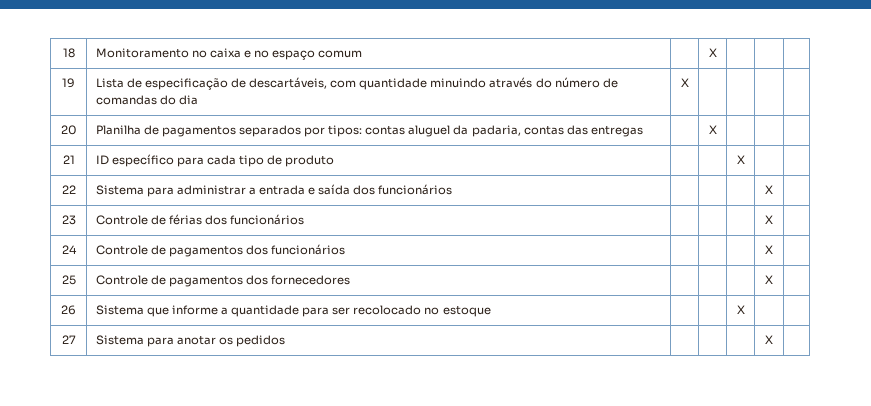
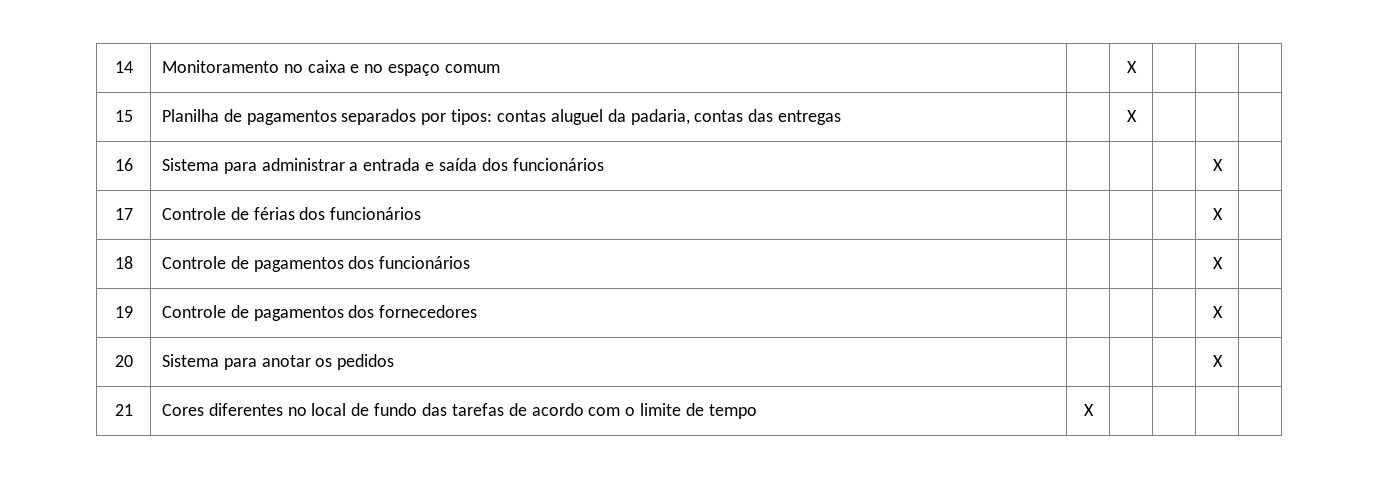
- 18 | Monitoramento no caixa e no espaço comum | | X | | |
+ 14 | Monitoramento no caixa e no espaço comum | | X | | |
- 19 | Lista de especificação de descartáveis, com quantidade minuindo através do número de comandas do dia | X | | | |
- 20 | Planilha de pagamentos separados por tipos: contas aluguel da padaria, contas das entregas | | X | | |
+ 15 | Planilha de pagamentos separados por tipos: contas aluguel da padaria, contas das entregas | | X | | |
- 21 | ID específico para cada tipo de produto | | | X | |
- 22 | Sistema para administrar a entrada e saída dos funcionários | | | | X |
+ 16 | Sistema para administrar a entrada e saída dos funcionários | | | | X |
- 23 | Controle de férias dos funcionários | | | | X |
+ 17 | Controle de férias dos funcionários | | | | X |
- 24 | Controle de pagamentos dos funcionários | | | | X |
+ 18 | Controle de pagamentos dos funcionários | | | | X |
- 25 | Controle de pagamentos dos fornecedores | | | | X |
+ 19 | Controle de pagamentos dos fornecedores | | | | X |
- 26 | Sistema que informe a quantidade para ser recolocado no estoque | | | X | |
- 27 | Sistema para anotar os pedidos | | | | X |
+ 20 | Sistema para anotar os pedidos | | | | X |
+ 21 | Cores diferentes no local de fundo das tarefas de acordo com o limite de tempo | X | | | |

